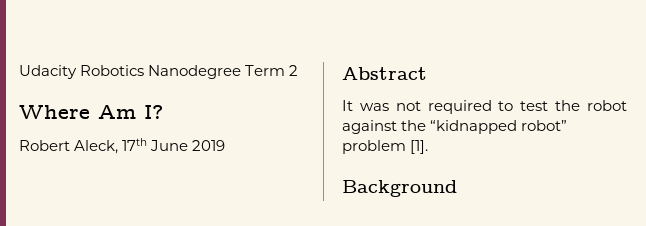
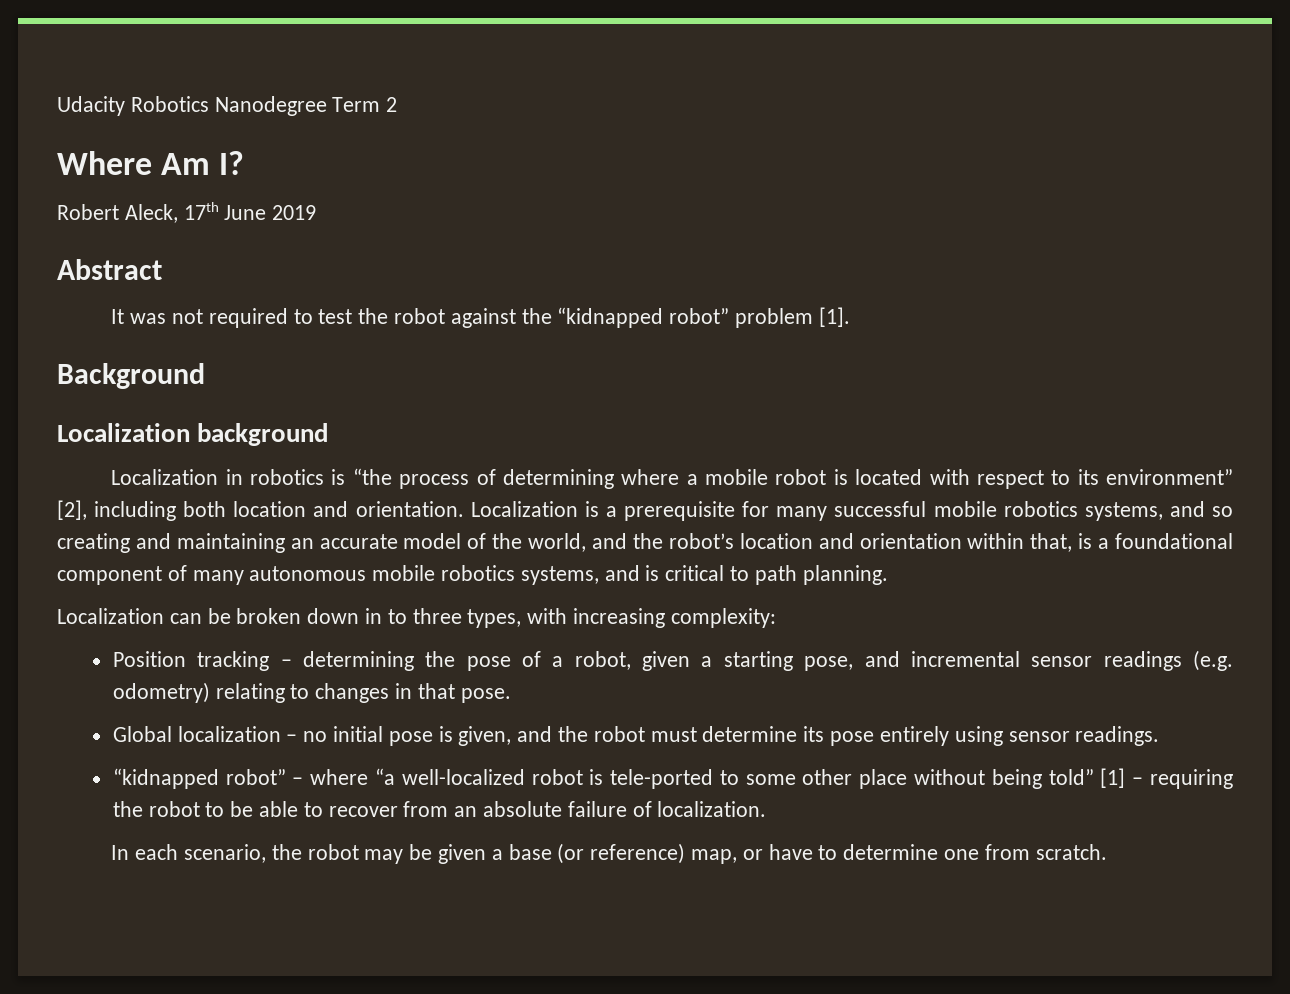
+ Localization background
+ Localization in robotics is “the process of determining where a mobile robot is located with respect to its environment” [2], including both location and orientation. Localization is a prerequisite for many successful mobile robotics systems, and so creating and maintaining an accurate model of the world, and the robot’s location and orientation within that, is a foundational component of many autonomous mobile robotics systems, and is critical to path planning.
+ Localization can be broken down in to three types, with increasing complexity:
+ Position tracking – determining the pose of a robot, given a starting pose, and incremental sensor readings (e.g. odometry) relating to changes in that pose.
+ Global localization – no initial pose is given, and the robot must determine its pose entirely using sensor readings.
+ “kidnapped robot” – where “a well-localized robot is tele-ported to some other place without being told” [1] – requiring the robot to be able to recover from an absolute failure of localization.
+ In each scenario, the robot may be given a base (or reference) map, or have to determine one from scratch.

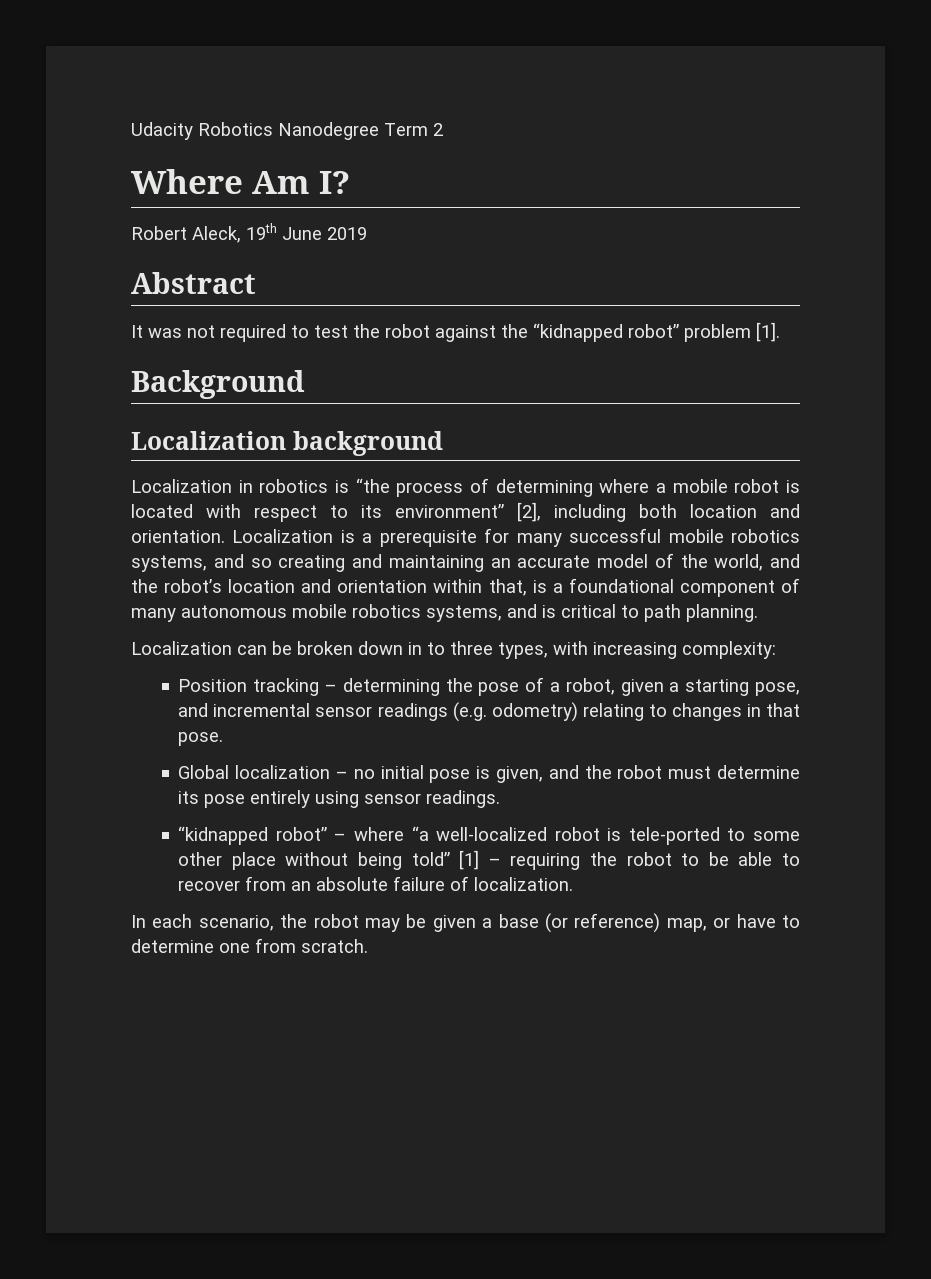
- Robert Aleck, 17th June 2019
+ Robert Aleck, 19th June 2019

